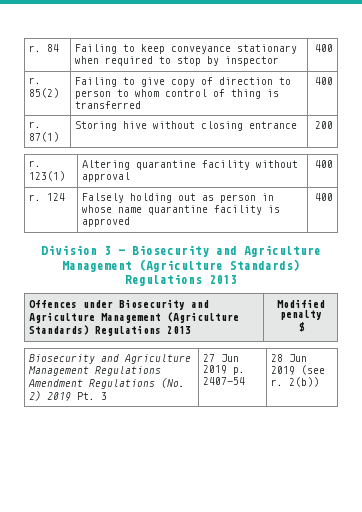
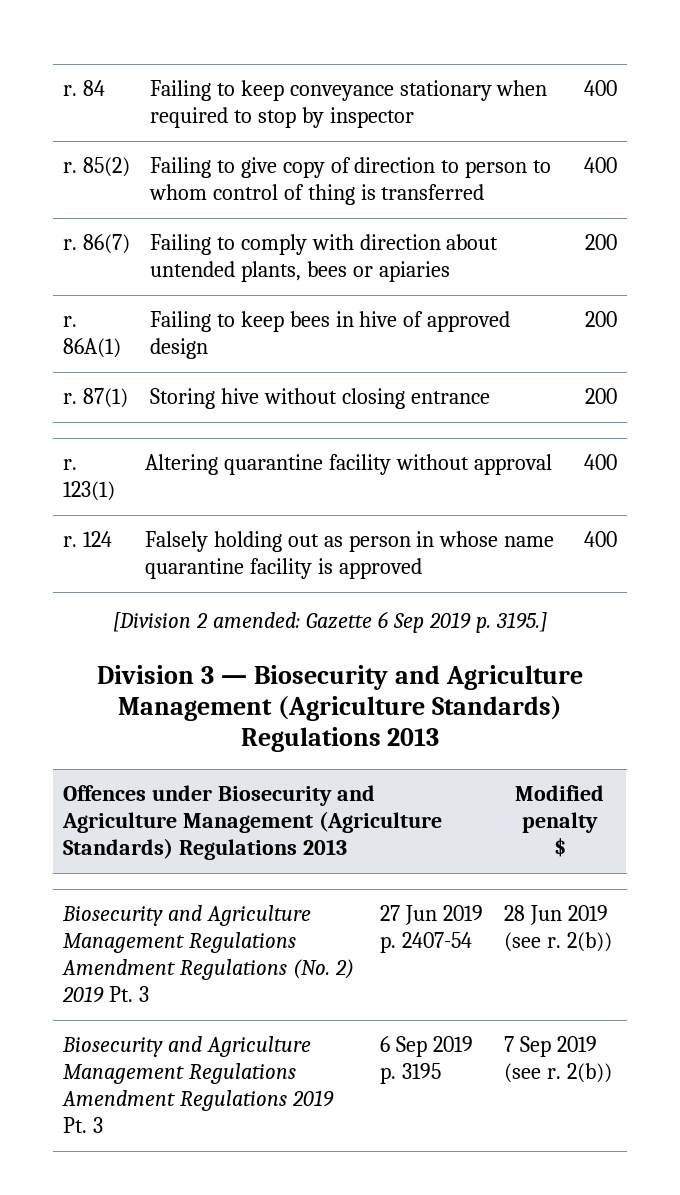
+ r. 86(7) | Failing to comply with direction about untended plants, bees or apiaries | 200
+ r. 86A(1) | Failing to keep bees in hive of approved design | 200
+ [Division 2 amended: Gazette 6 Sep 2019 p. 3195.]
+ Biosecurity and Agriculture Management Regulations Amendment Regulations 2019 Pt. 3 | 6 Sep 2019 p. 3195 | 7 Sep 2019 (see r. 2(b))

